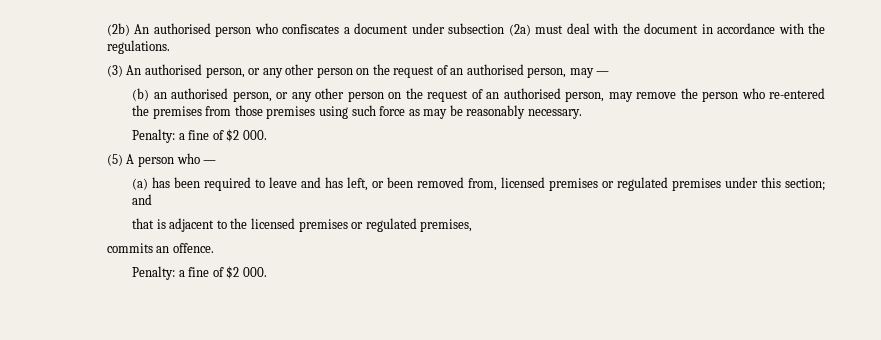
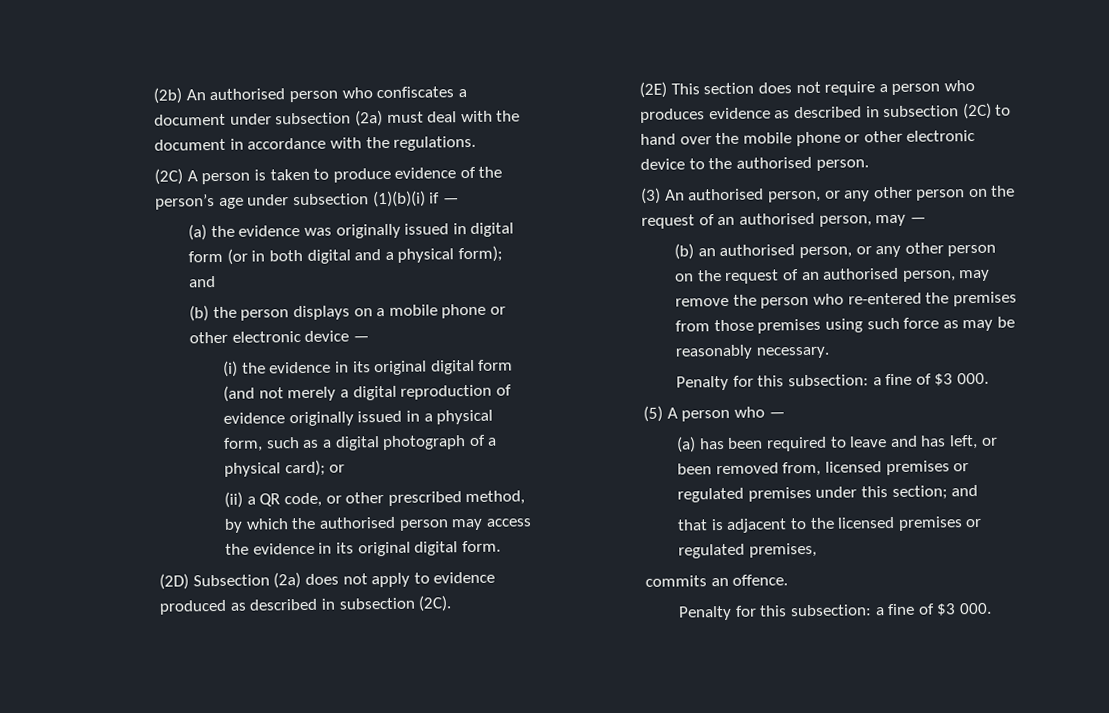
+ (2C) A person is taken to produce evidence of the person’s age under subsection (1)(b)(i) if —
+ (a) the evidence was originally issued in digital form (or in both digital and a physical form); and
+ (b) the person displays on a mobile phone or other electronic device —
+ (i) the evidence in its original digital form (and not merely a digital reproduction of evidence originally issued in a physical form, such as a digital photograph of a physical card); or
+ (ii) a QR code, or other prescribed method, by which the authorised person may access the evidence in its original digital form.
+ (2D) Subsection (2a) does not apply to evidence produced as described in subsection (2C).
+ (2E) This section does not require a person who produces evidence as described in subsection (2C) to hand over the mobile phone or other electronic device to the authorised person.
  (b) an authorised person, or any other person on the request of an authorised person, may remove the person who re-entered the premises from those premises using such force as may be reasonably necessary.
- Penalty: a fine of $2 000.
+ Penalty for this subsection: a fine of $3 000.
  commits an offence.
- Penalty: a fine of $2 000.
+ Penalty for this subsection: a fine of $3 000.

